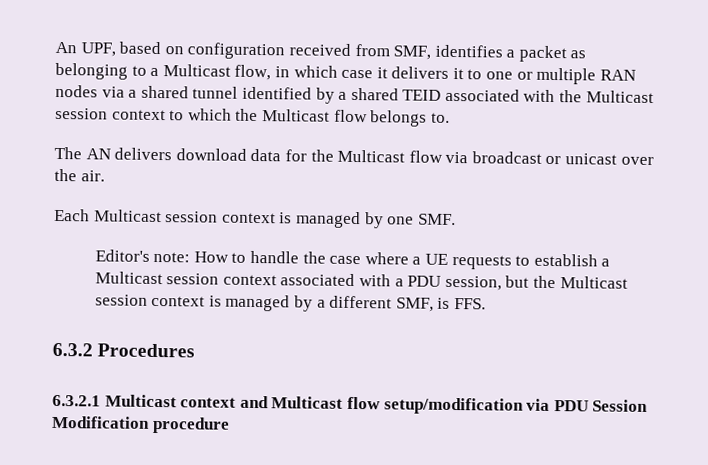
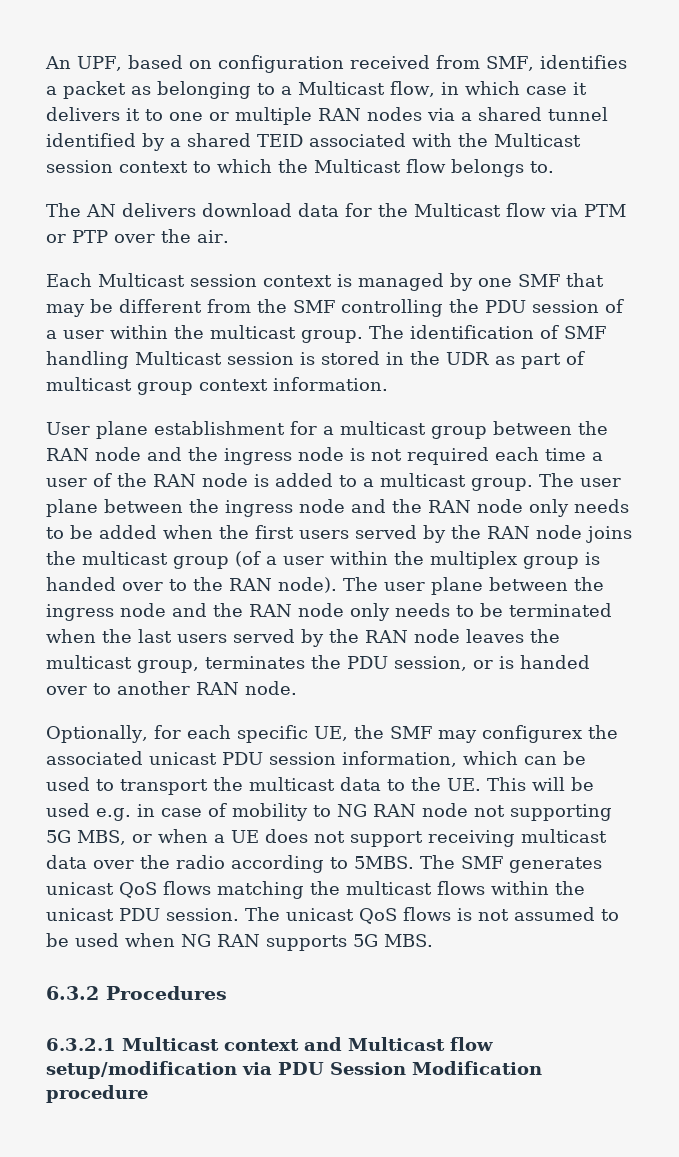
- The AN delivers download data for the Multicast flow via broadcast or unicast over the air.
+ The AN delivers download data for the Multicast flow via PTM or PTP over the air.
- Each Multicast session context is managed by one SMF.
- Editor's note: How to handle the case where a UE requests to establish a Multicast session context associated with a PDU session, but the Multicast session context is managed by a different SMF, is FFS.
+ Each Multicast session context is managed by one SMF that may be different from the SMF controlling the PDU session of a user within the multicast group. The identification of SMF handling Multicast session is stored in the UDR as part of multicast group context information.
+ User plane establishment for a multicast group between the RAN node and the ingress node is not required each time a user of the RAN node is added to a multicast group. The user plane between the ingress node and the RAN node only needs to be added when the first users served by the RAN node joins the multicast group (of a user within the multiplex group is handed over to the RAN node). The user plane between the ingress node and the RAN node only needs to be terminated when the last users served by the RAN node leaves the multicast group, terminates the PDU session, or is handed over to another RAN node.
+ Optionally, for each specific UE, the SMF may configurex the associated unicast PDU session information, which can be used to transport the multicast data to the UE. This will be used e.g. in case of mobility to NG RAN node not supporting 5G MBS, or when a UE does not support receiving multicast data over the radio according to 5MBS. The SMF generates unicast QoS flows matching the multicast flows within the unicast PDU session. The unicast QoS flows is not assumed to be used when NG RAN supports 5G MBS.

